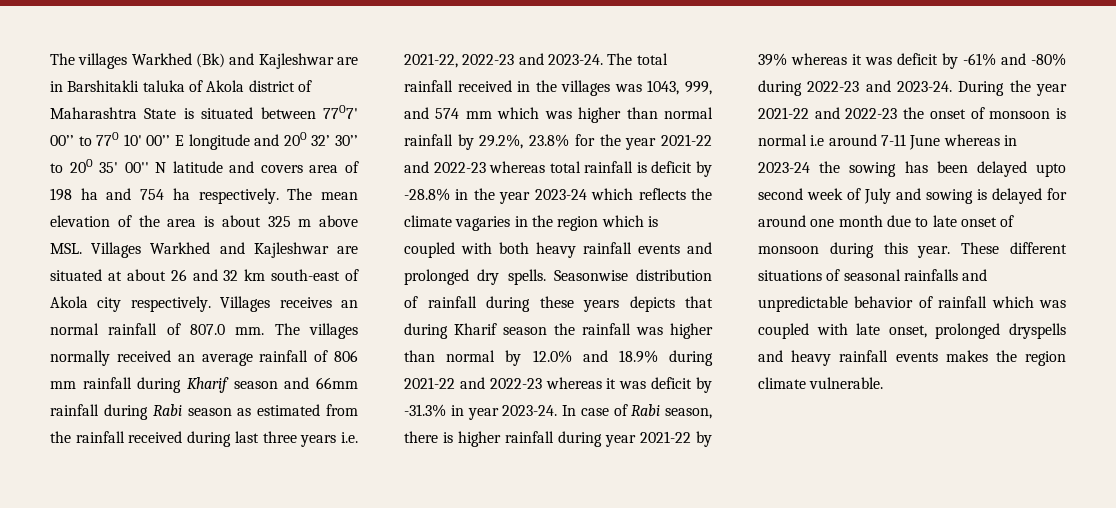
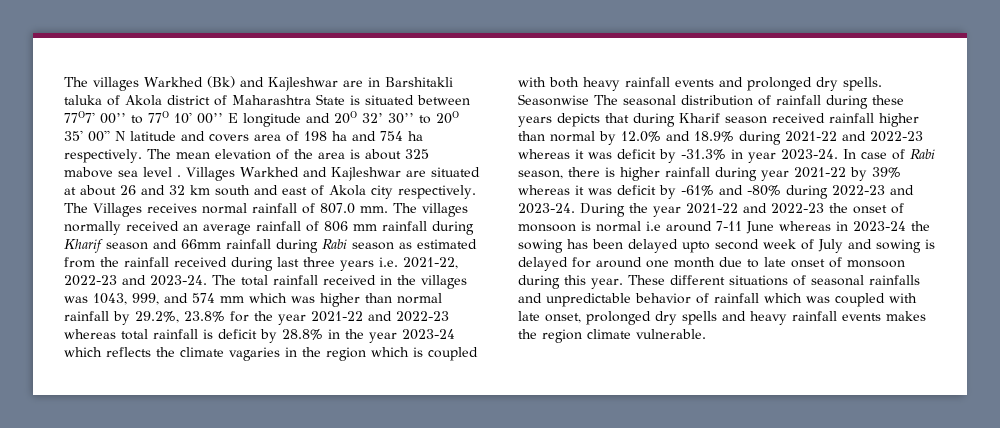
- The mean elevation of the area is about 325 m above MSL. Villages Warkhed and Kajleshwar are situated at about 26 and 32 km south-east of Akola city respectively.
+ The mean elevation of the area is about 325 mabove sea level . Villages Warkhed and Kajleshwar are situated at about 26 and 32 km south and east of Akola city respectively.
- Villages receives an normal rainfall of 807.0 mm.
+ The Villages receives normal rainfall of 807.0 mm.
- The total rainfall received in the villages was 1043, 999, and 574 mm which was higher than normal rainfall by 29.2%, 23.8% for the year 2021-22 and 2022-23 whereas total rainfall is deficit by -28.8% in the year 2023-24 which reflects the climate vagaries in the region which is coupled with both heavy rainfall events and prolonged dry spells.
+ The total rainfall received in the villages was 1043, 999, and 574 mm which was higher than normal rainfall by 29.2%, 23.8% for the year 2021-22 and 2022-23 whereas total rainfall is deficit by 28.8% in the year 2023-24 which reflects the climate vagaries in the region which is coupled with both heavy rainfall events and prolonged dry spells.
- Seasonwise distribution of rainfall during these years depicts that during Kharif season the rainfall was higher than normal by 12.0% and 18.9% during 2021-22 and 2022-23 whereas it was deficit by -31.3% in year 2023-24.
+ Seasonwise The seasonal distribution of rainfall during these years depicts that during Kharif season received rainfall higher than normal by 12.0% and 18.9% during 2021-22 and 2022-23 whereas it was deficit by -31.3% in year 2023-24.
- These different situations of seasonal rainfalls and unpredictable behavior of rainfall which was coupled with late onset, prolonged dryspells and heavy rainfall events makes the region climate vulnerable.
+ These different situations of seasonal rainfalls and unpredictable behavior of rainfall which was coupled with late onset, prolonged dry spells and heavy rainfall events makes the region climate vulnerable.

